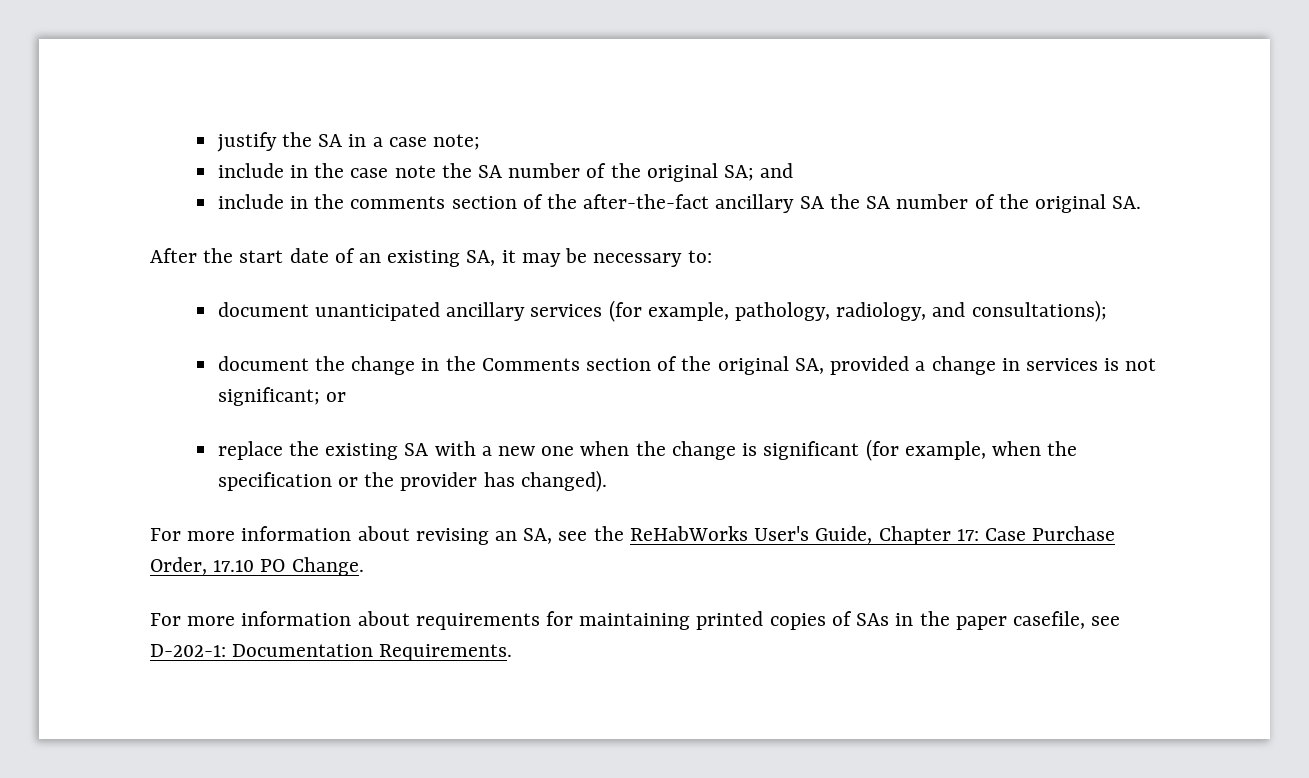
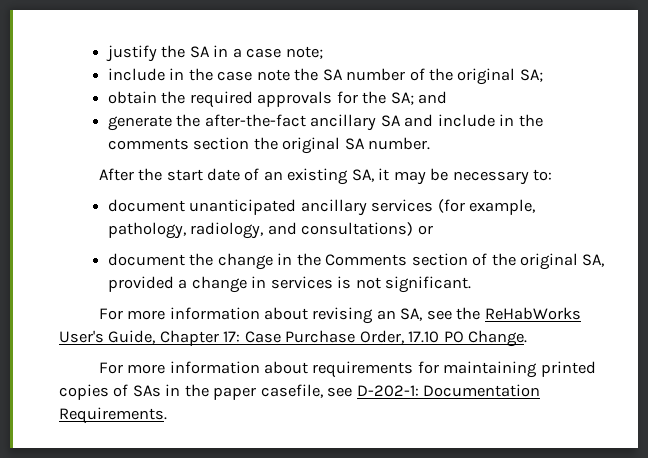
- include in the case note the SA number of the original SA; and
- include in the comments section of the after-the-fact ancillary SA the SA number of the original SA.
+ include in the case note the SA number of the original SA;
+ obtain the required approvals for the SA; and
+ generate the after-the-fact ancillary SA and include in the comments section the original SA number.
- document unanticipated ancillary services (for example, pathology, radiology, and consultations);
+ document unanticipated ancillary services (for example, pathology, radiology, and consultations) or
- document the change in the Comments section of the original SA, provided a change in services is not significant; or
- replace the existing SA with a new one when the change is significant (for example, when the specification or the provider has changed).
+ document the change in the Comments section of the original SA, provided a change in services is not significant.

